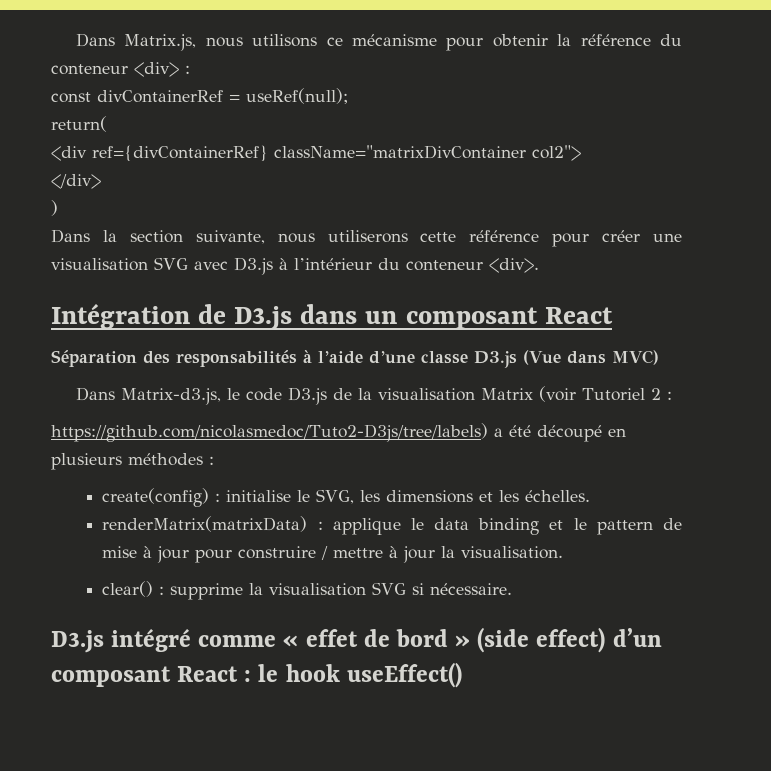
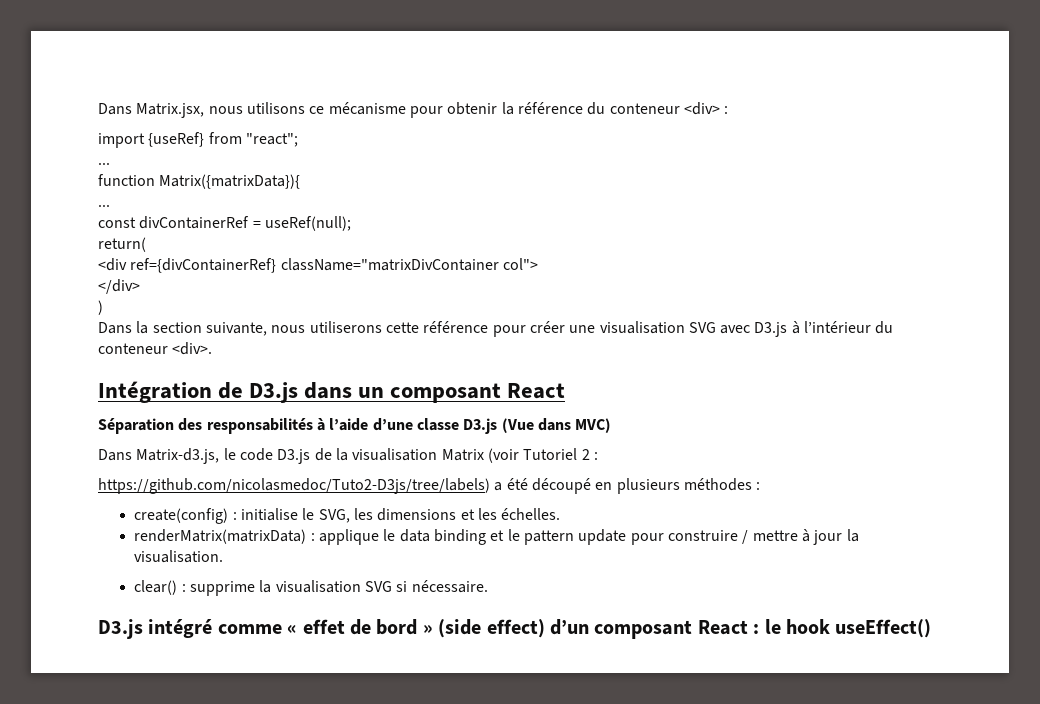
- Dans Matrix.js, nous utilisons ce mécanisme pour obtenir la référence du conteneur <div> :
+ Dans Matrix.jsx, nous utilisons ce mécanisme pour obtenir la référence du conteneur <div> :
+ import {useRef} from "react";
+ ...
+ function Matrix({matrixData}){
+ ...
- <div ref={divContainerRef} className="matrixDivContainer col2">
+ <div ref={divContainerRef} className="matrixDivContainer col">
- renderMatrix(matrixData) : applique le data binding et le pattern de mise à jour pour construire / mettre à jour la visualisation.
+ renderMatrix(matrixData) : applique le data binding et le pattern update pour construire / mettre à jour la visualisation.

